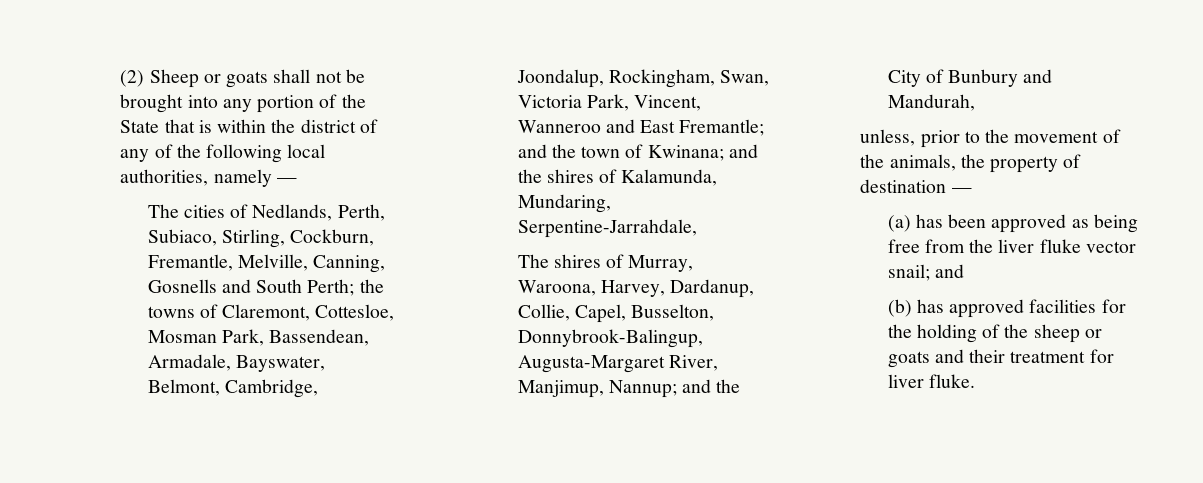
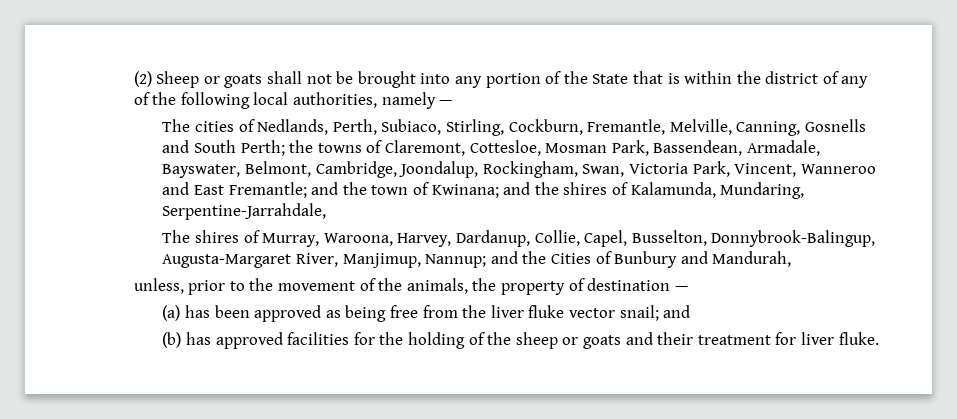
- The shires of Murray, Waroona, Harvey, Dardanup, Collie, Capel, Busselton, Donnybrook-Balingup, Augusta-Margaret River, Manjimup, Nannup; and the City of Bunbury and Mandurah,
+ The shires of Murray, Waroona, Harvey, Dardanup, Collie, Capel, Busselton, Donnybrook-Balingup, Augusta-Margaret River, Manjimup, Nannup; and the Cities of Bunbury and Mandurah,

